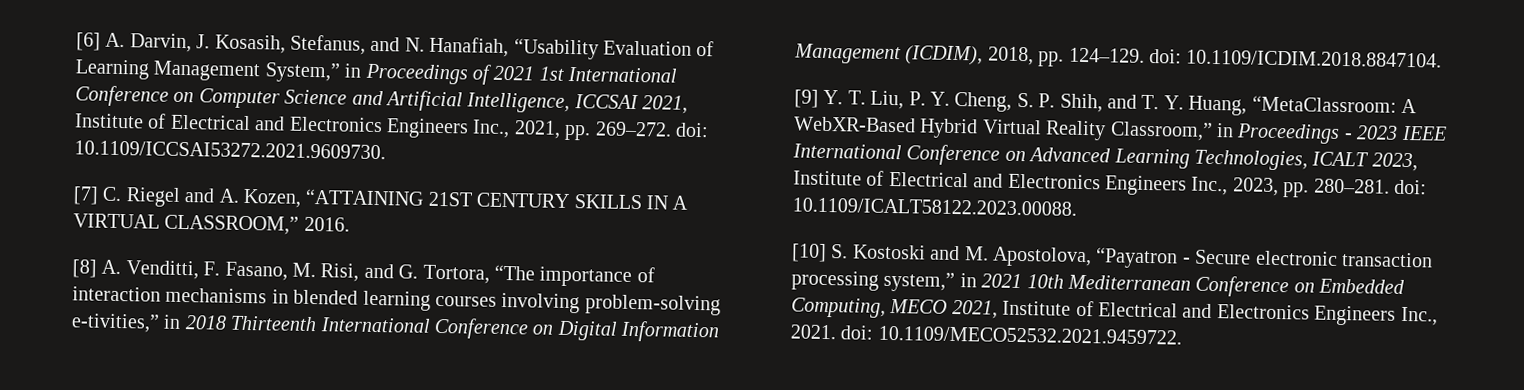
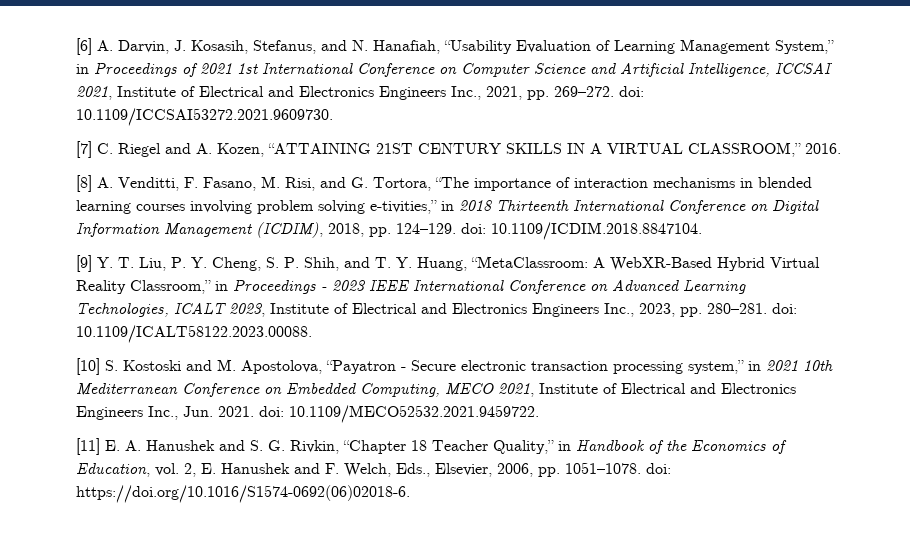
- [8] A. Venditti, F. Fasano, M. Risi, and G. Tortora, “The importance of interaction mechanisms in blended learning courses involving problem-solving e-tivities,” in 2018 Thirteenth International Conference on Digital Information Management (ICDIM), 2018, pp. 124–129. doi: 10.1109/ICDIM.2018.8847104.
+ [8] A. Venditti, F. Fasano, M. Risi, and G. Tortora, “The importance of interaction mechanisms in blended learning courses involving problem solving e-tivities,” in 2018 Thirteenth International Conference on Digital Information Management (ICDIM), 2018, pp. 124–129. doi: 10.1109/ICDIM.2018.8847104.
- [10] S. Kostoski and M. Apostolova, “Payatron - Secure electronic transaction processing system,” in 2021 10th Mediterranean Conference on Embedded Computing, MECO 2021, Institute of Electrical and Electronics Engineers Inc., 2021. doi: 10.1109/MECO52532.2021.9459722.
+ [10] S. Kostoski and M. Apostolova, “Payatron - Secure electronic transaction processing system,” in 2021 10th Mediterranean Conference on Embedded Computing, MECO 2021, Institute of Electrical and Electronics Engineers Inc., Jun. 2021. doi: 10.1109/MECO52532.2021.9459722.
+ [11] E. A. Hanushek and S. G. Rivkin, “Chapter 18 Teacher Quality,” in Handbook of the Economics of Education, vol. 2, E. Hanushek and F. Welch, Eds., Elsevier, 2006, pp. 1051–1078. doi: https://doi.org/10.1016/S1574-0692(06)02018-6.

